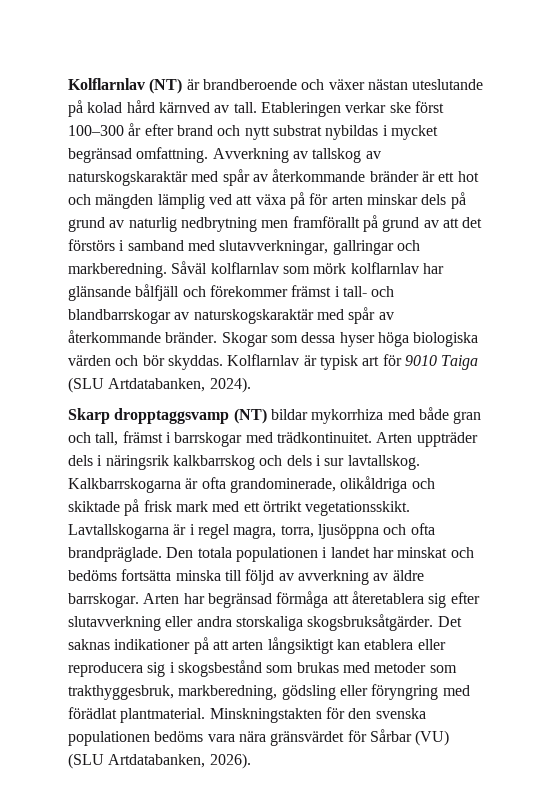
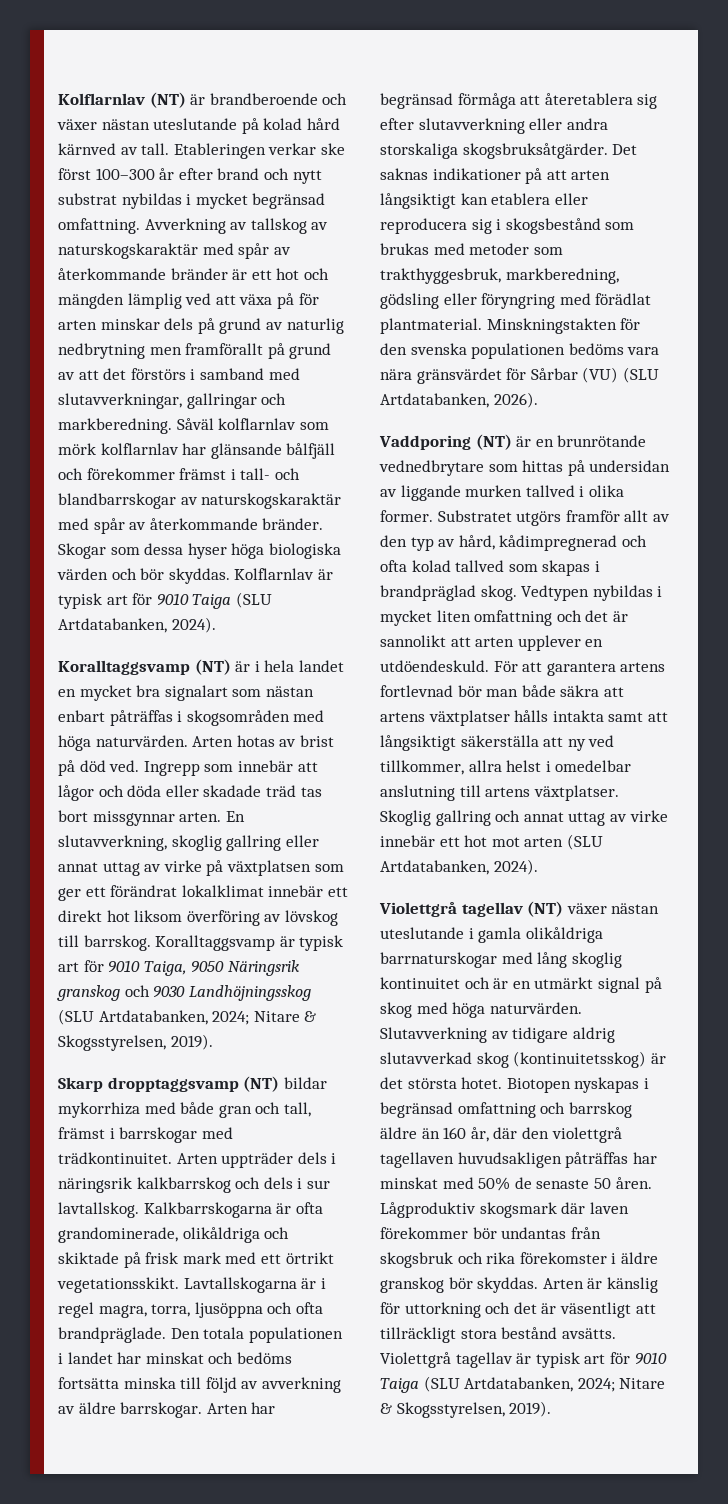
+ Koralltaggsvamp (NT) är i hela landet en mycket bra signalart som nästan enbart påträffas i skogsområden med höga naturvärden. Arten hotas av brist på död ved. Ingrepp som innebär att lågor och döda eller skadade träd tas bort missgynnar arten. En slutavverkning, skoglig gallring eller annat uttag av virke på växtplatsen som ger ett förändrat lokalklimat innebär ett direkt hot liksom överföring av lövskog till barrskog. Koralltaggsvamp är typisk art för 9010 Taiga, 9050 Näringsrik granskog och 9030 Landhöjningsskog (SLU Artdatabanken, 2024; Nitare & Skogsstyrelsen, 2019).
+ Vaddporing (NT) är en brunrötande vednedbrytare som hittas på undersidan av liggande murken tallved i olika former. Substratet utgörs framför allt av den typ av hård, kådimpregnerad och ofta kolad tallved som skapas i brandpräglad skog. Vedtypen nybildas i mycket liten omfattning och det är sannolikt att arten upplever en utdöendeskuld. För att garantera artens fortlevnad bör man både säkra att artens växtplatser hålls intakta samt att långsiktigt säkerställa att ny ved tillkommer, allra helst i omedelbar anslutning till artens växtplatser. Skoglig gallring och annat uttag av virke innebär ett hot mot arten (SLU Artdatabanken, 2024).
+ Violettgrå tagellav (NT) växer nästan uteslutande i gamla olikåldriga barrnaturskogar med lång skoglig kontinuitet och är en utmärkt signal på skog med höga naturvärden. Slutavverkning av tidigare aldrig slutavverkad skog (kontinuitetsskog) är det största hotet. Biotopen nyskapas i begränsad omfattning och barrskog äldre än 160 år, där den violettgrå tagellaven huvudsakligen påträffas har minskat med 50% de senaste 50 åren. Lågproduktiv skogsmark där laven förekommer bör undantas från skogsbruk och rika förekomster i äldre granskog bör skyddas. Arten är känslig för uttorkning och det är väsentligt att tillräckligt stora bestånd avsätts. Violettgrå tagellav är typisk art för 9010 Taiga (SLU Artdatabanken, 2024; Nitare & Skogsstyrelsen, 2019).

